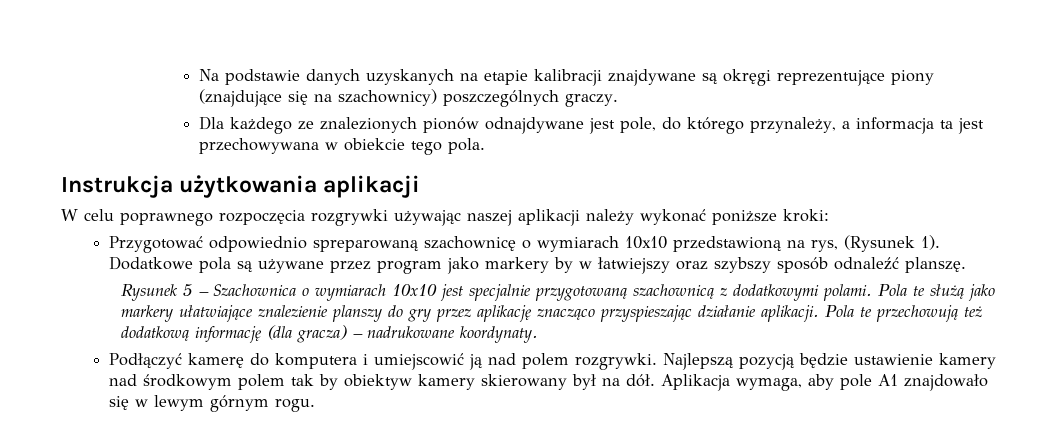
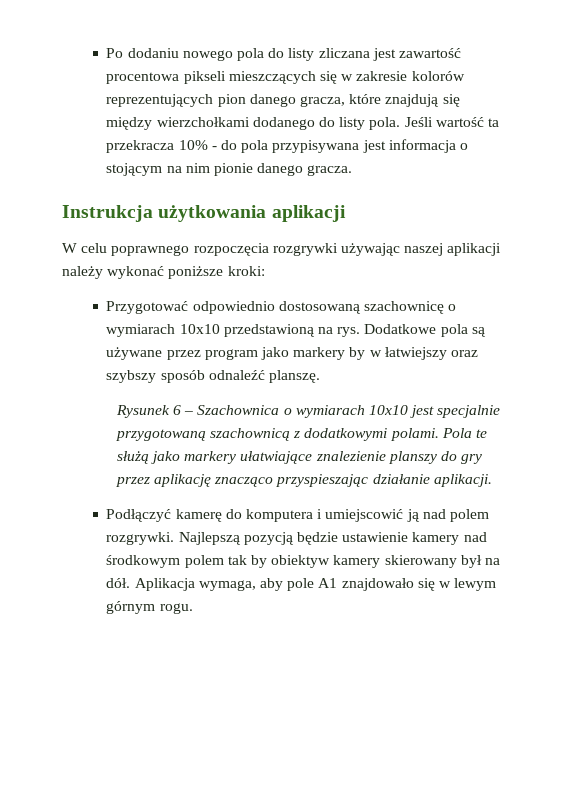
- Na podstawie danych uzyskanych na etapie kalibracji znajdywane są okręgi reprezentujące piony (znajdujące się na szachownicy) poszczególnych graczy.
- Dla każdego ze znalezionych pionów odnajdywane jest pole, do którego przynależy, a informacja ta jest przechowywana w obiekcie tego pola.
+ Po dodaniu nowego pola do listy zliczana jest zawartość procentowa pikseli mieszczących się w zakresie kolorów reprezentujących pion danego gracza, które znajdują się między wierzchołkami dodanego do listy pola. Jeśli wartość ta przekracza 10% - do pola przypisywana jest informacja o stojącym na nim pionie danego gracza.
- Przygotować odpowiednio spreparowaną szachownicę o wymiarach 10x10 przedstawioną na rys, (Rysunek 1).
+ Przygotować odpowiednio dostosowaną szachownicę o wymiarach 10x10 przedstawioną na rys.
- Rysunek 5 – Szachownica o wymiarach 10x10 jest specjalnie przygotowaną szachownicą z dodatkowymi polami.
+ Rysunek 6 – Szachownica o wymiarach 10x10 jest specjalnie przygotowaną szachownicą z dodatkowymi polami.
- Pola te przechowują też dodatkową informację (dla gracza) – nadrukowane koordynaty.

